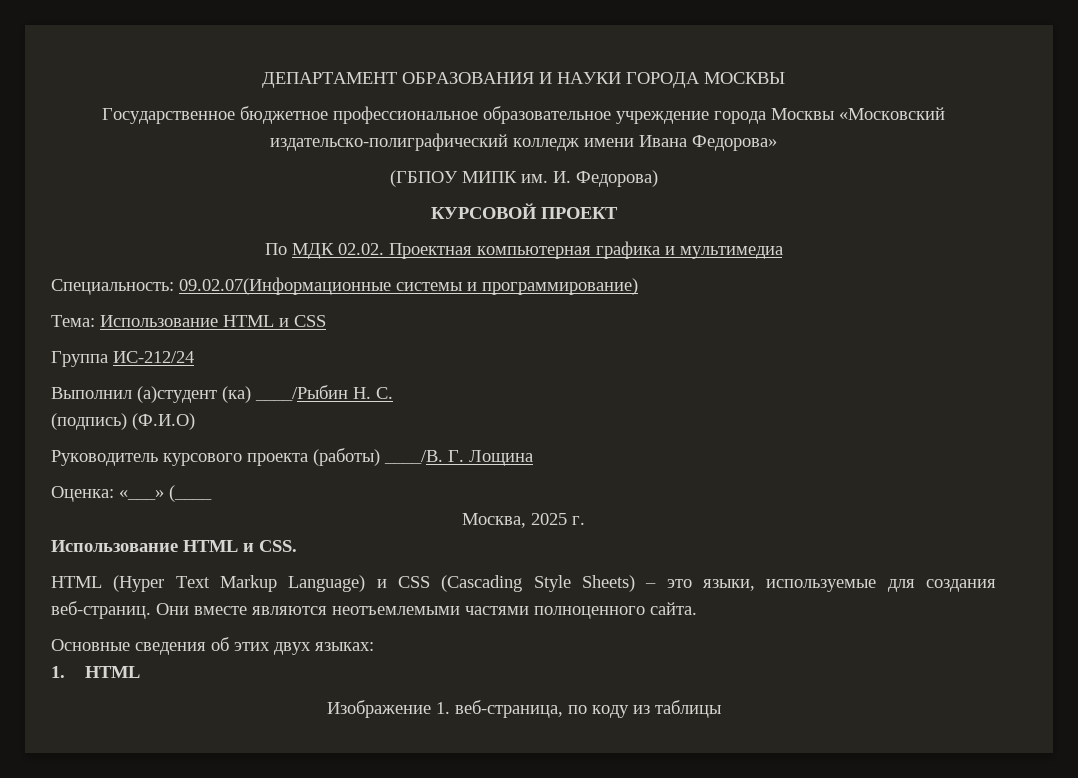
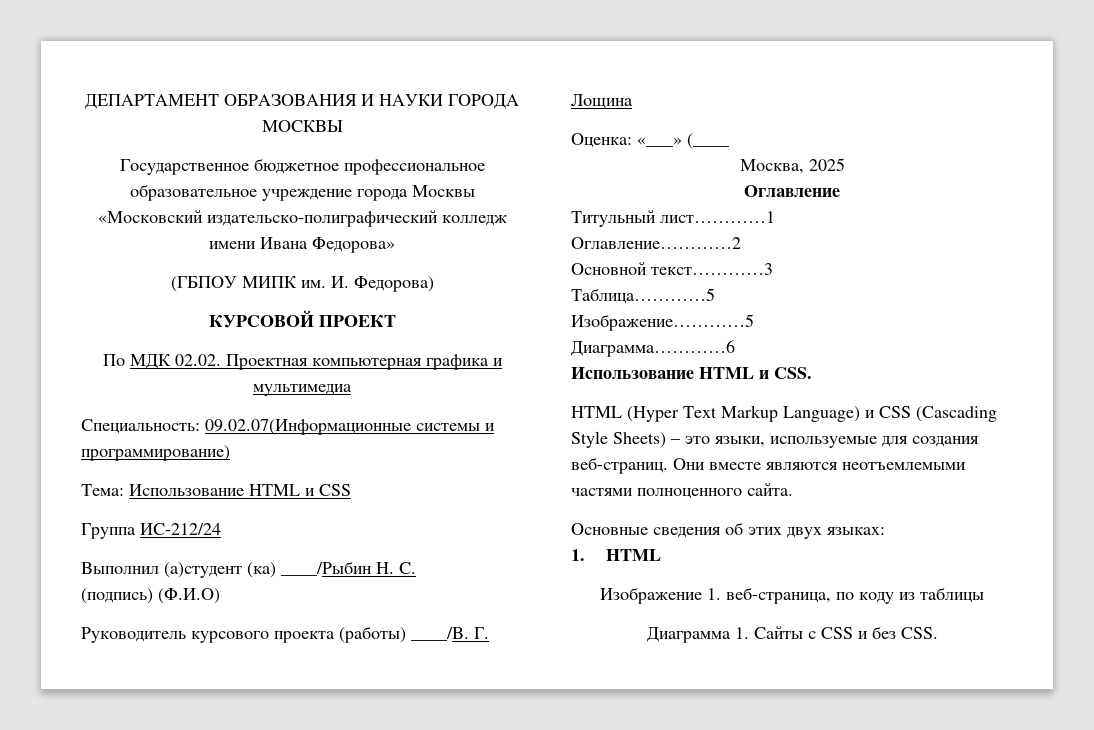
- Москва, 2025 г.
+ Москва, 2025
+ Оглавление
+ Титульный лист…………1
+ Оглавление…………2
+ Основной текст…………3
+ Таблица…………5
+ Изображение…………5
+ Диаграмма…………6
+ Диаграмма 1. Сайты с CSS и без CSS.

